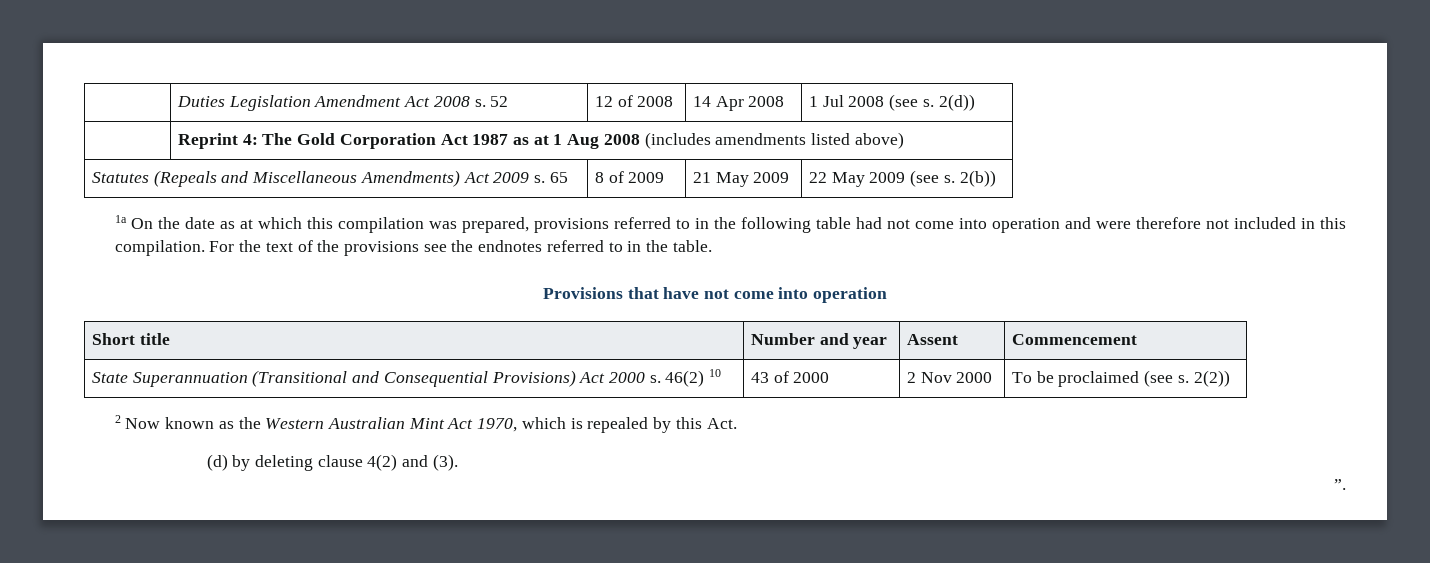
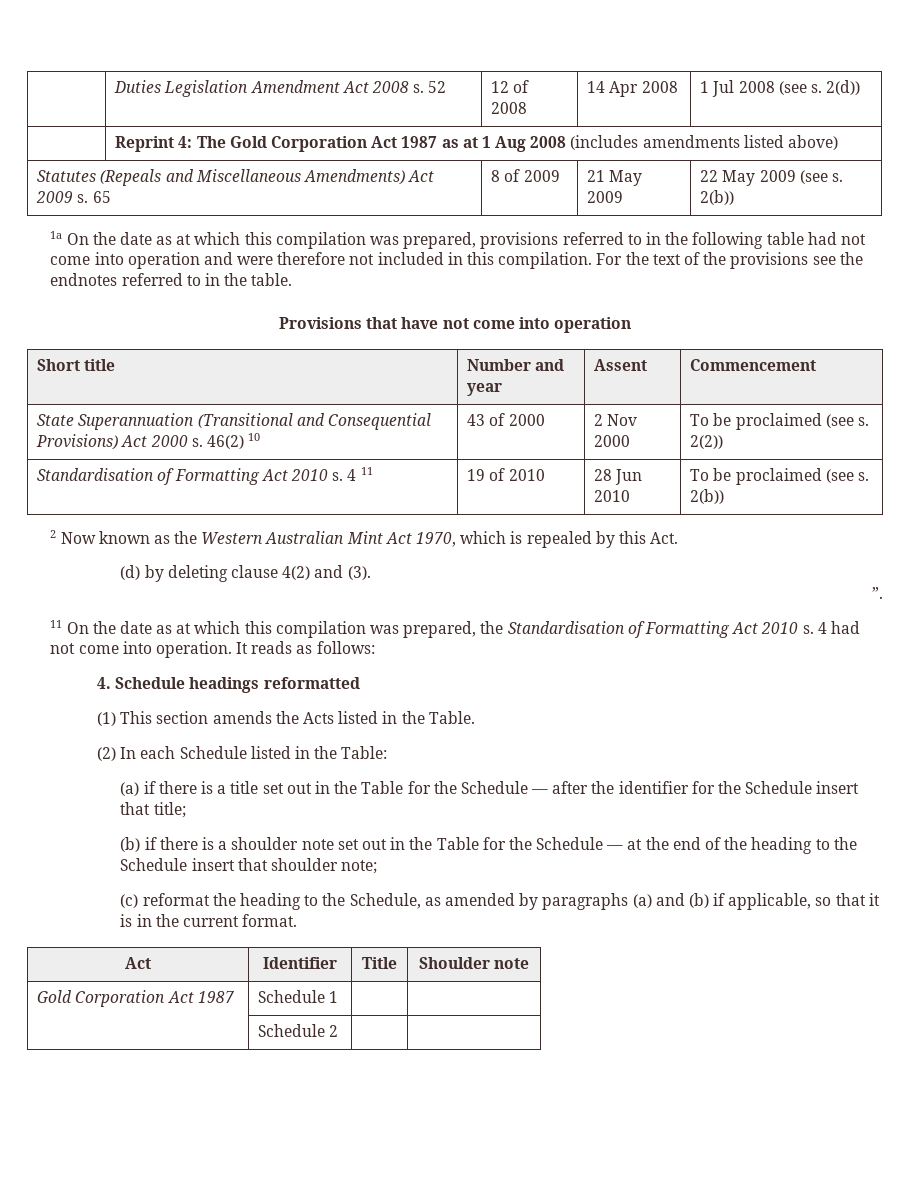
+ Standardisation of Formatting Act 2010 s. 4 11 | 19 of 2010 | 28 Jun 2010 | To be proclaimed (see s. 2(b))
+ 11 On the date as at which this compilation was prepared, the Standardisation of Formatting Act 2010 s. 4 had not come into operation. It reads as follows:
+ 4. Schedule headings reformatted
+ (1) This section amends the Acts listed in the Table.
+ (2) In each Schedule listed in the Table:
+ (a) if there is a title set out in the Table for the Schedule — after the identifier for the Schedule insert that title;
+ (b) if there is a shoulder note set out in the Table for the Schedule — at the end of the heading to the Schedule insert that shoulder note;
+ (c) reformat the heading to the Schedule, as amended by paragraphs (a) and (b) if applicable, so that it is in the current format.
+ Act | Identifier | Title | Shoulder note
+ Gold Corporation Act 1987 | Schedule 1 | |
+ | Schedule 2 | |

